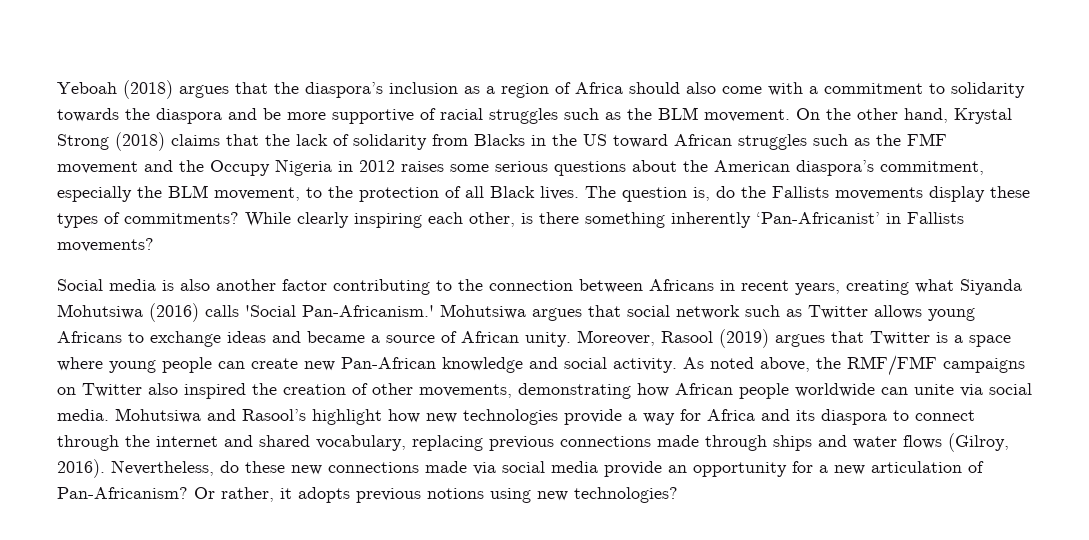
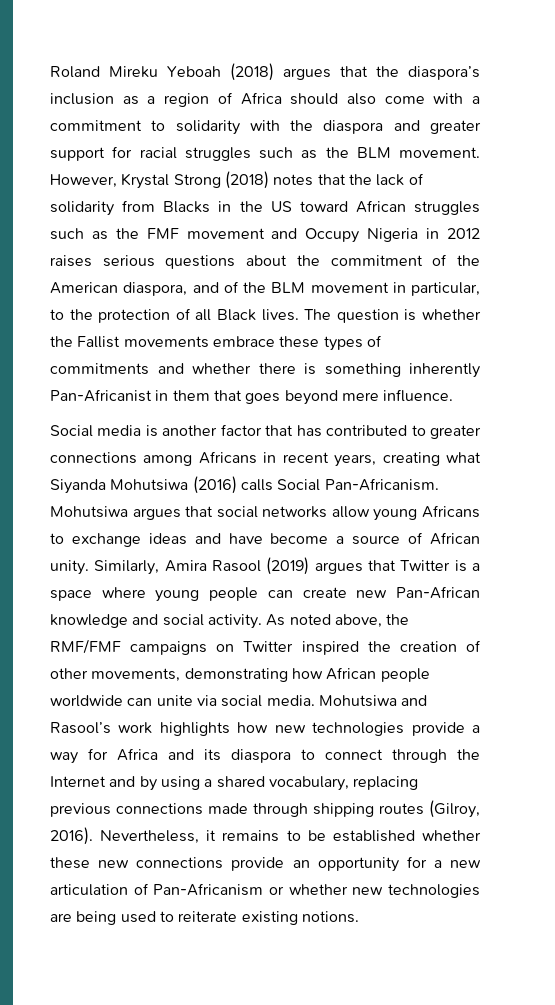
- Yeboah (2018) argues that the diaspora’s inclusion as a region of Africa should also come with a commitment to solidarity towards the diaspora and be more supportive of racial struggles such as the BLM movement.
+ Roland Mireku Yeboah (2018) argues that the diaspora’s inclusion as a region of Africa should also come with a commitment to solidarity with the diaspora and greater support for racial struggles such as the BLM movement.
- On the other hand, Krystal Strong (2018) claims that the lack of solidarity from Blacks in the US toward African struggles such as the FMF movement and the Occupy Nigeria in 2012 raises some serious questions about the American diaspora’s commitment, especially the BLM movement, to the protection of all Black lives.
+ However, Krystal Strong (2018) notes that the lack of solidarity from Blacks in the US toward African struggles such as the FMF movement and Occupy Nigeria in 2012 raises serious questions about the commitment of the American diaspora, and of the BLM movement in particular, to the protection of all Black lives.
- The question is, do the Fallists movements display these types of commitments? While clearly inspiring each other, is there something inherently ‘Pan-Africanist’ in Fallists movements?
+ The question is whether the Fallist movements embrace these types of commitments and whether there is something inherently Pan-Africanist in them that goes beyond mere influence.
- Social media is also another factor contributing to the connection between Africans in recent years, creating what Siyanda Mohutsiwa (2016) calls 'Social Pan-Africanism.'
+ Social media is another factor that has contributed to greater connections among Africans in recent years, creating what Siyanda Mohutsiwa (2016) calls Social Pan-Africanism.
- Mohutsiwa argues that social network such as Twitter allows young Africans to exchange ideas and became a source of African unity.
+ Mohutsiwa argues that social networks allow young Africans to exchange ideas and have become a source of African unity.
- Moreover, Rasool (2019) argues that Twitter is a space where young people can create new Pan-African knowledge and social activity.
+ Similarly, Amira Rasool (2019) argues that Twitter is a space where young people can create new Pan-African knowledge and social activity.
- As noted above, the RMF/FMF campaigns on Twitter also inspired the creation of other movements, demonstrating how African people worldwide can unite via social media.
+ As noted above, the RMF/FMF campaigns on Twitter inspired the creation of other movements, demonstrating how African people worldwide can unite via social media.
- Mohutsiwa and Rasool’s highlight how new technologies provide a way for Africa and its diaspora to connect through the internet and shared vocabulary, replacing previous connections made through ships and water flows (Gilroy, 2016). Nevertheless, do these new connections made via social media provide an opportunity for a new articulation of Pan-Africanism? Or rather, it adopts previous notions using new technologies?
+ Mohutsiwa and Rasool’s work highlights how new technologies provide a way for Africa and its diaspora to connect through the Internet and by using a shared vocabulary, replacing previous connections made through shipping routes (Gilroy, 2016). Nevertheless, it remains to be established whether these new connections provide an opportunity for a new articulation of Pan-Africanism or whether new technologies are being used to reiterate existing notions.

